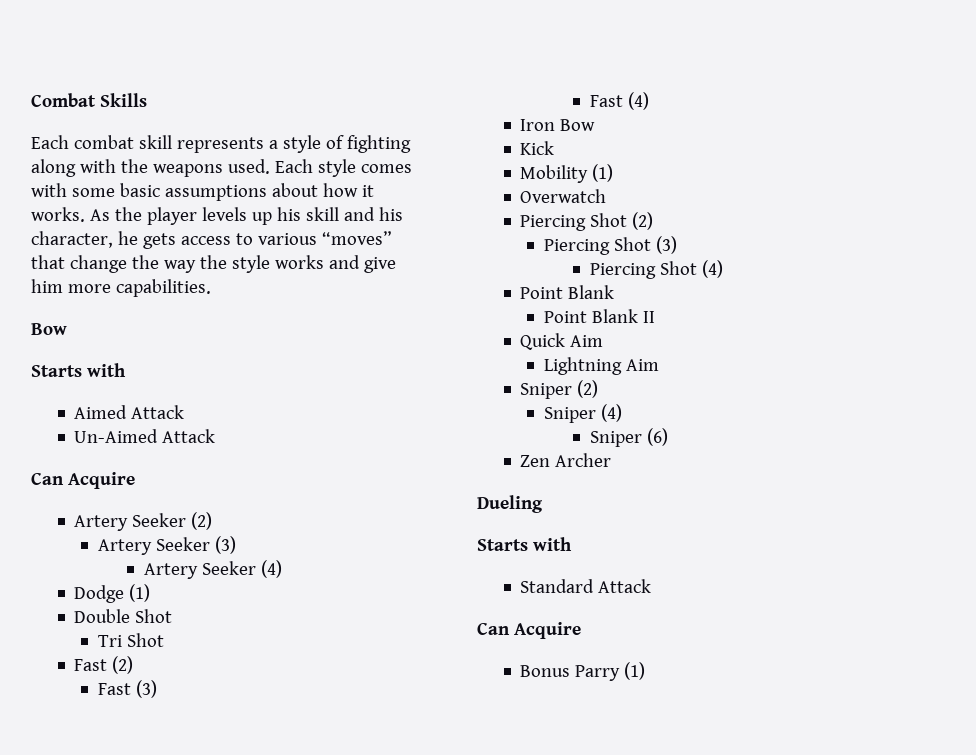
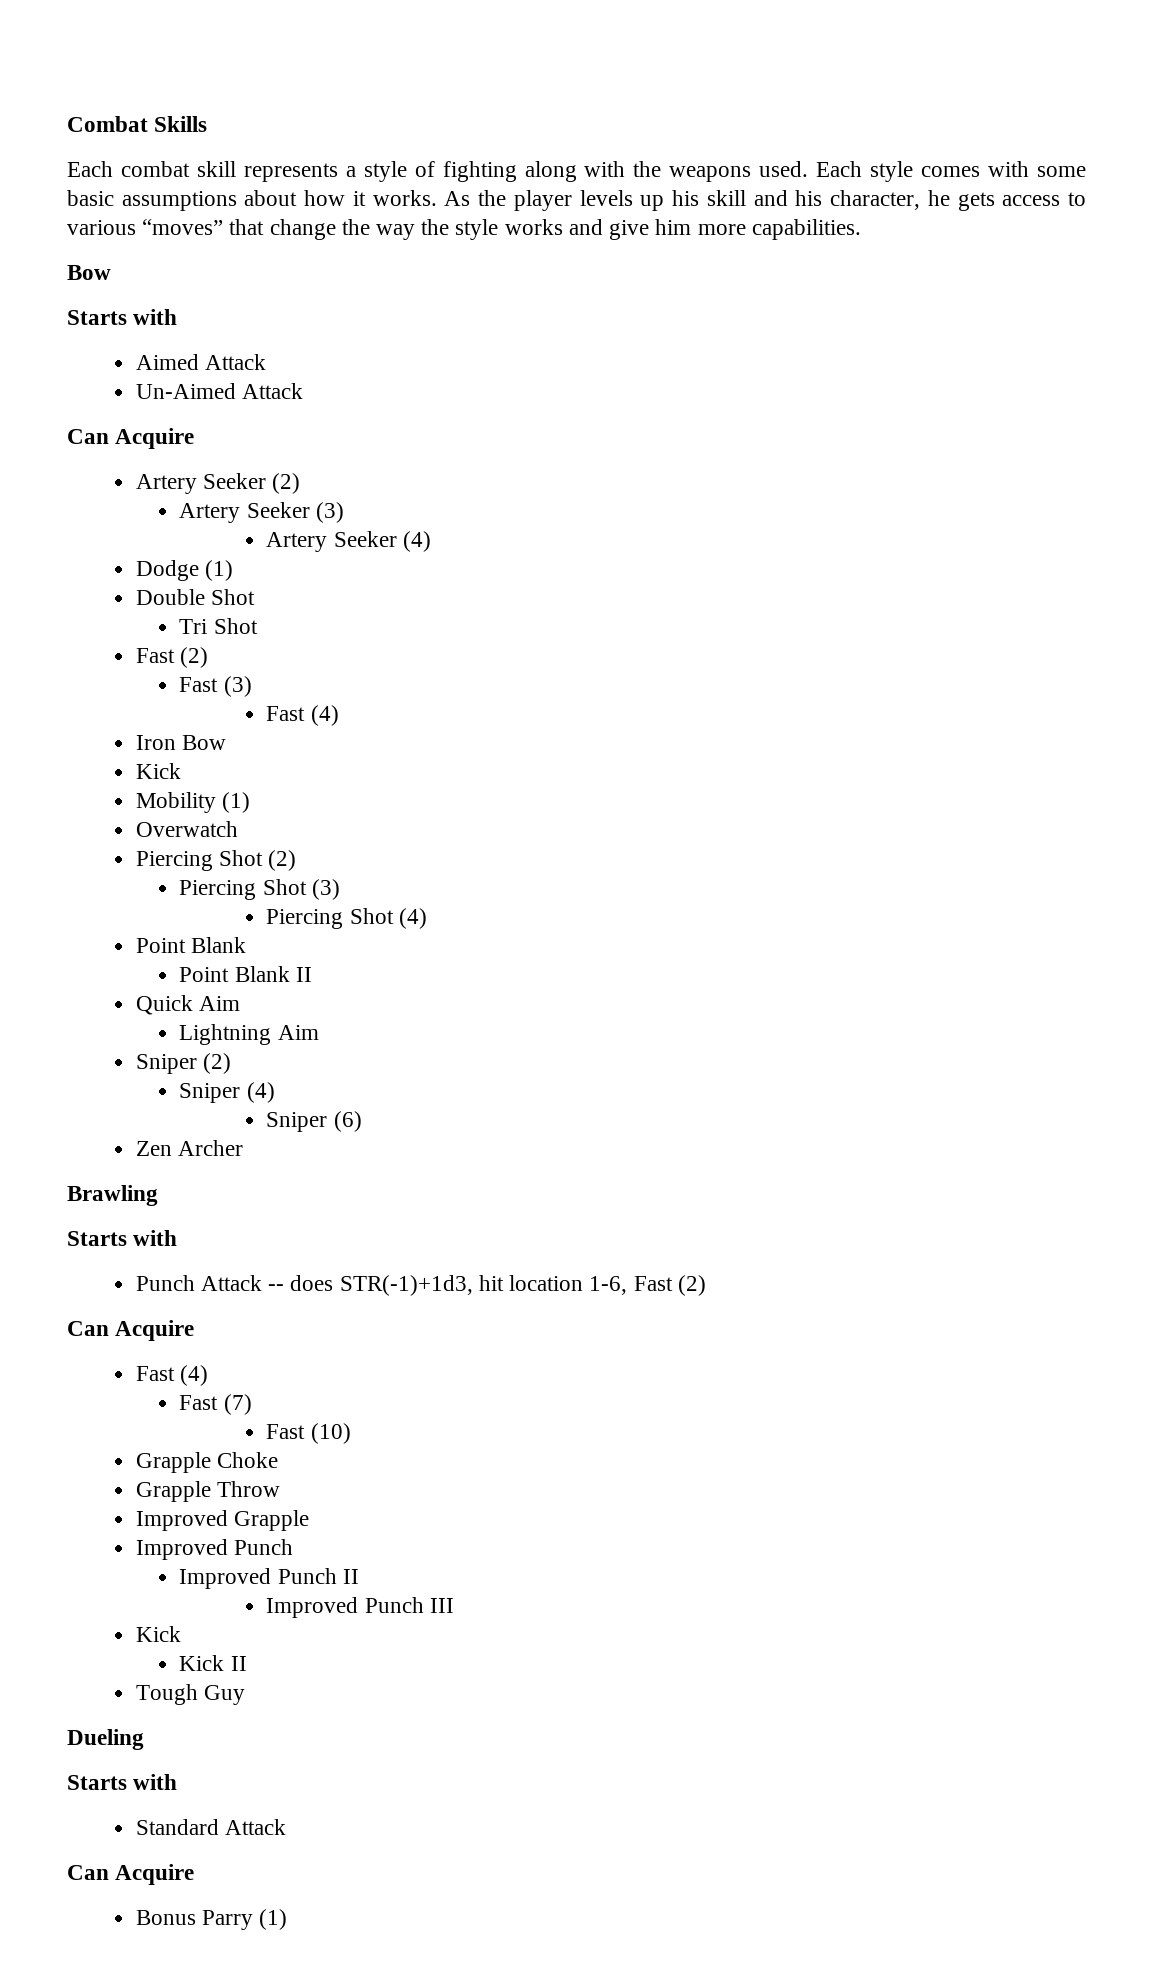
+ Brawling
+ Starts with
+ Punch Attack -- does STR(-1)+1d3, hit location 1-6, Fast (2)
+ Can Acquire
+ Fast (4)
+ Fast (7)
+ Fast (10)
+ Grapple Choke
+ Grapple Throw
+ Improved Grapple
+ Improved Punch
+ Improved Punch II
+ Improved Punch III
+ Kick
+ Kick II
+ Tough Guy

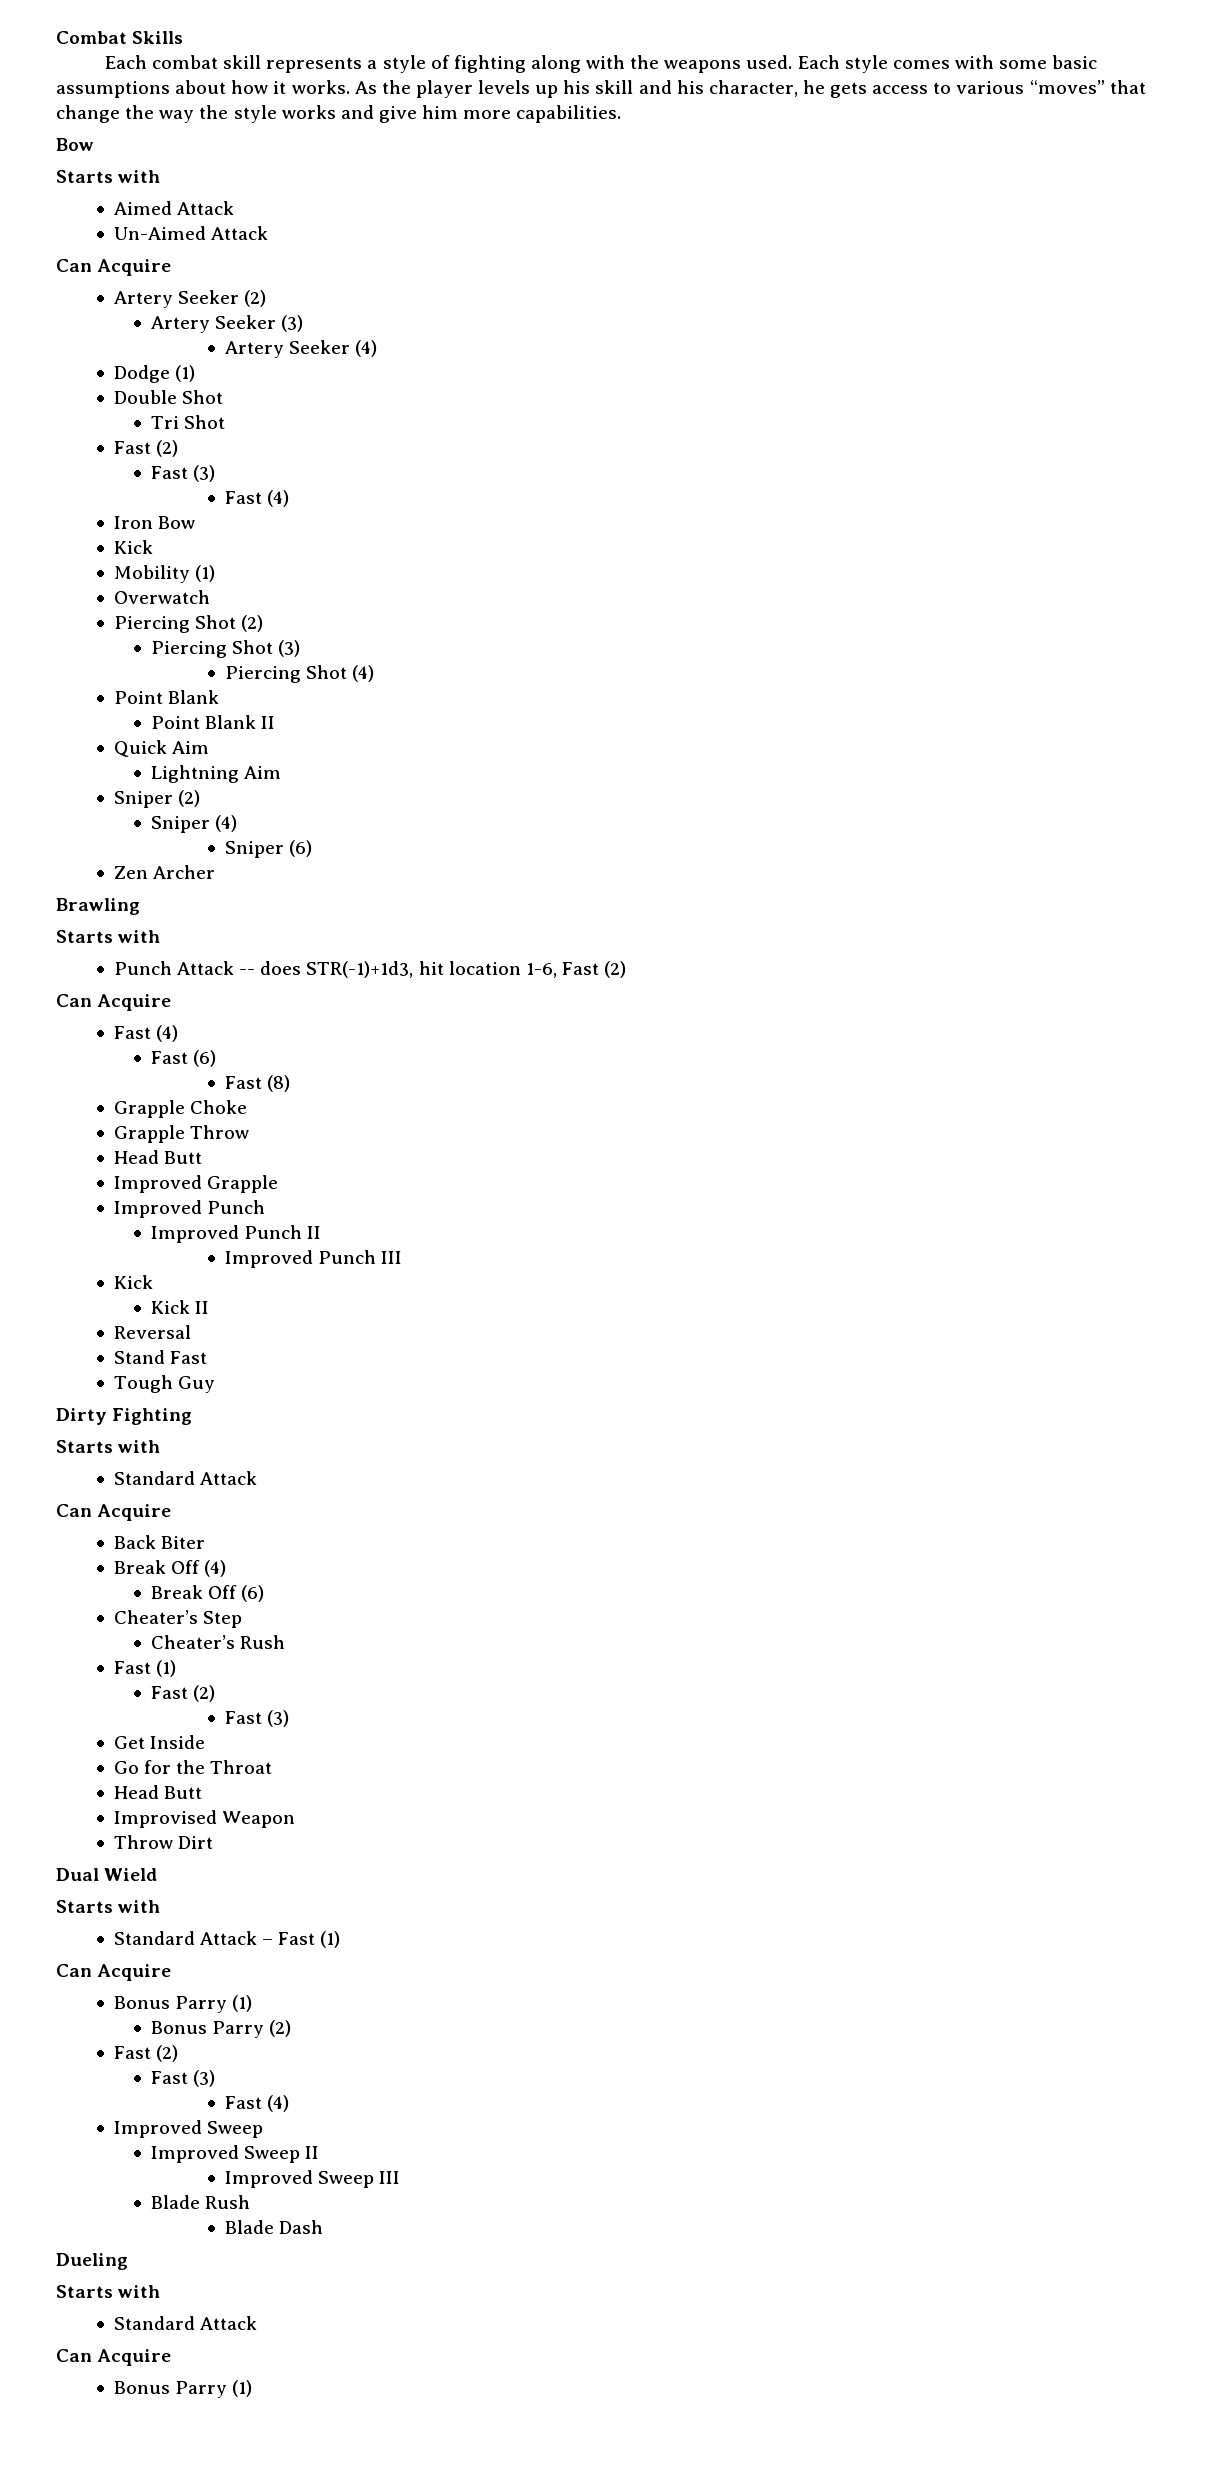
- Fast (7)
- Fast (10)
+ Fast (6)
+ Fast (8)
  Grapple Throw
+ Head Butt
+ Reversal
+ Stand Fast
+ Dirty Fighting
+ Starts with
+ Standard Attack
+ Can Acquire
+ Back Biter
+ Break Off (4)
+ Break Off (6)
+ Cheater’s Step
+ Cheater’s Rush
+ Fast (1)
+ Fast (2)
+ Fast (3)
+ Get Inside
+ Go for the Throat
+ Head Butt
+ Improvised Weapon
+ Throw Dirt
+ Dual Wield
+ Starts with
+ Standard Attack – Fast (1)
+ Can Acquire
+ Bonus Parry (1)
+ Bonus Parry (2)
+ Fast (2)
+ Fast (3)
+ Fast (4)
+ Improved Sweep
+ Improved Sweep II
+ Improved Sweep III
+ Blade Rush
+ Blade Dash

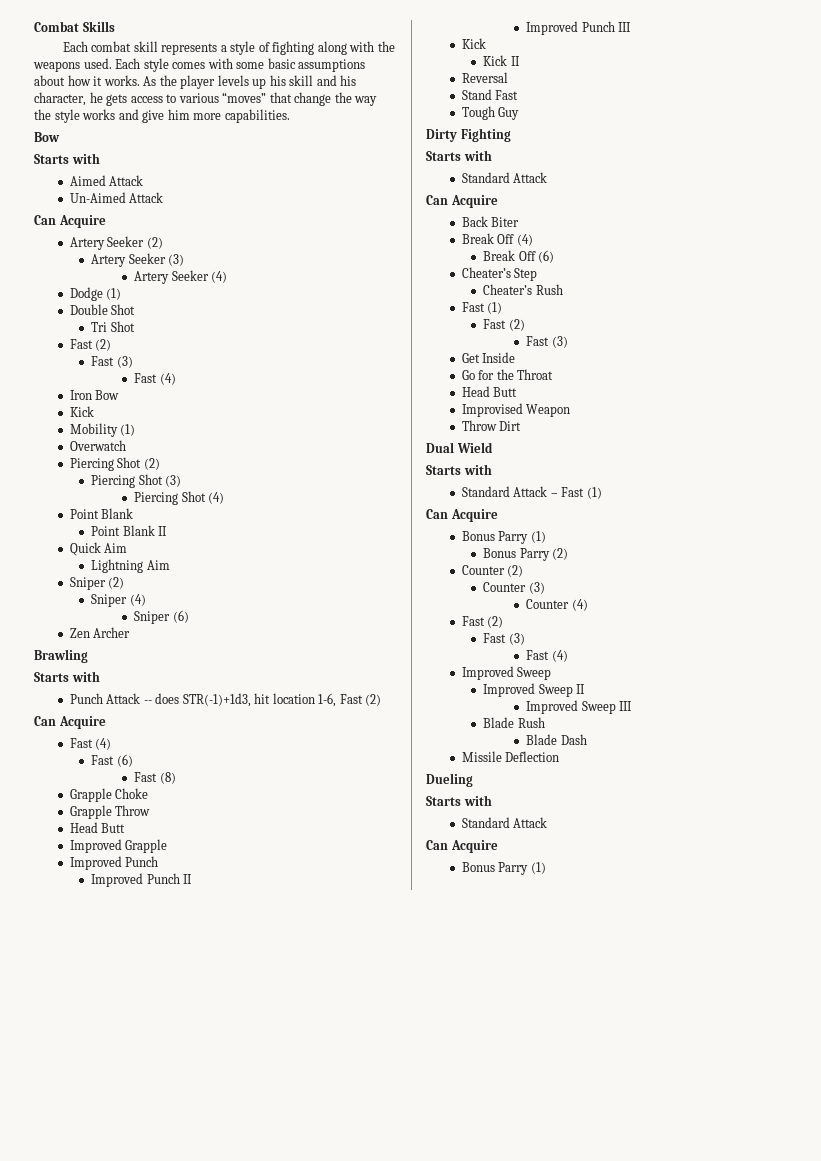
+ Counter (2)
+ Counter (3)
+ Counter (4)
+ Missile Deflection

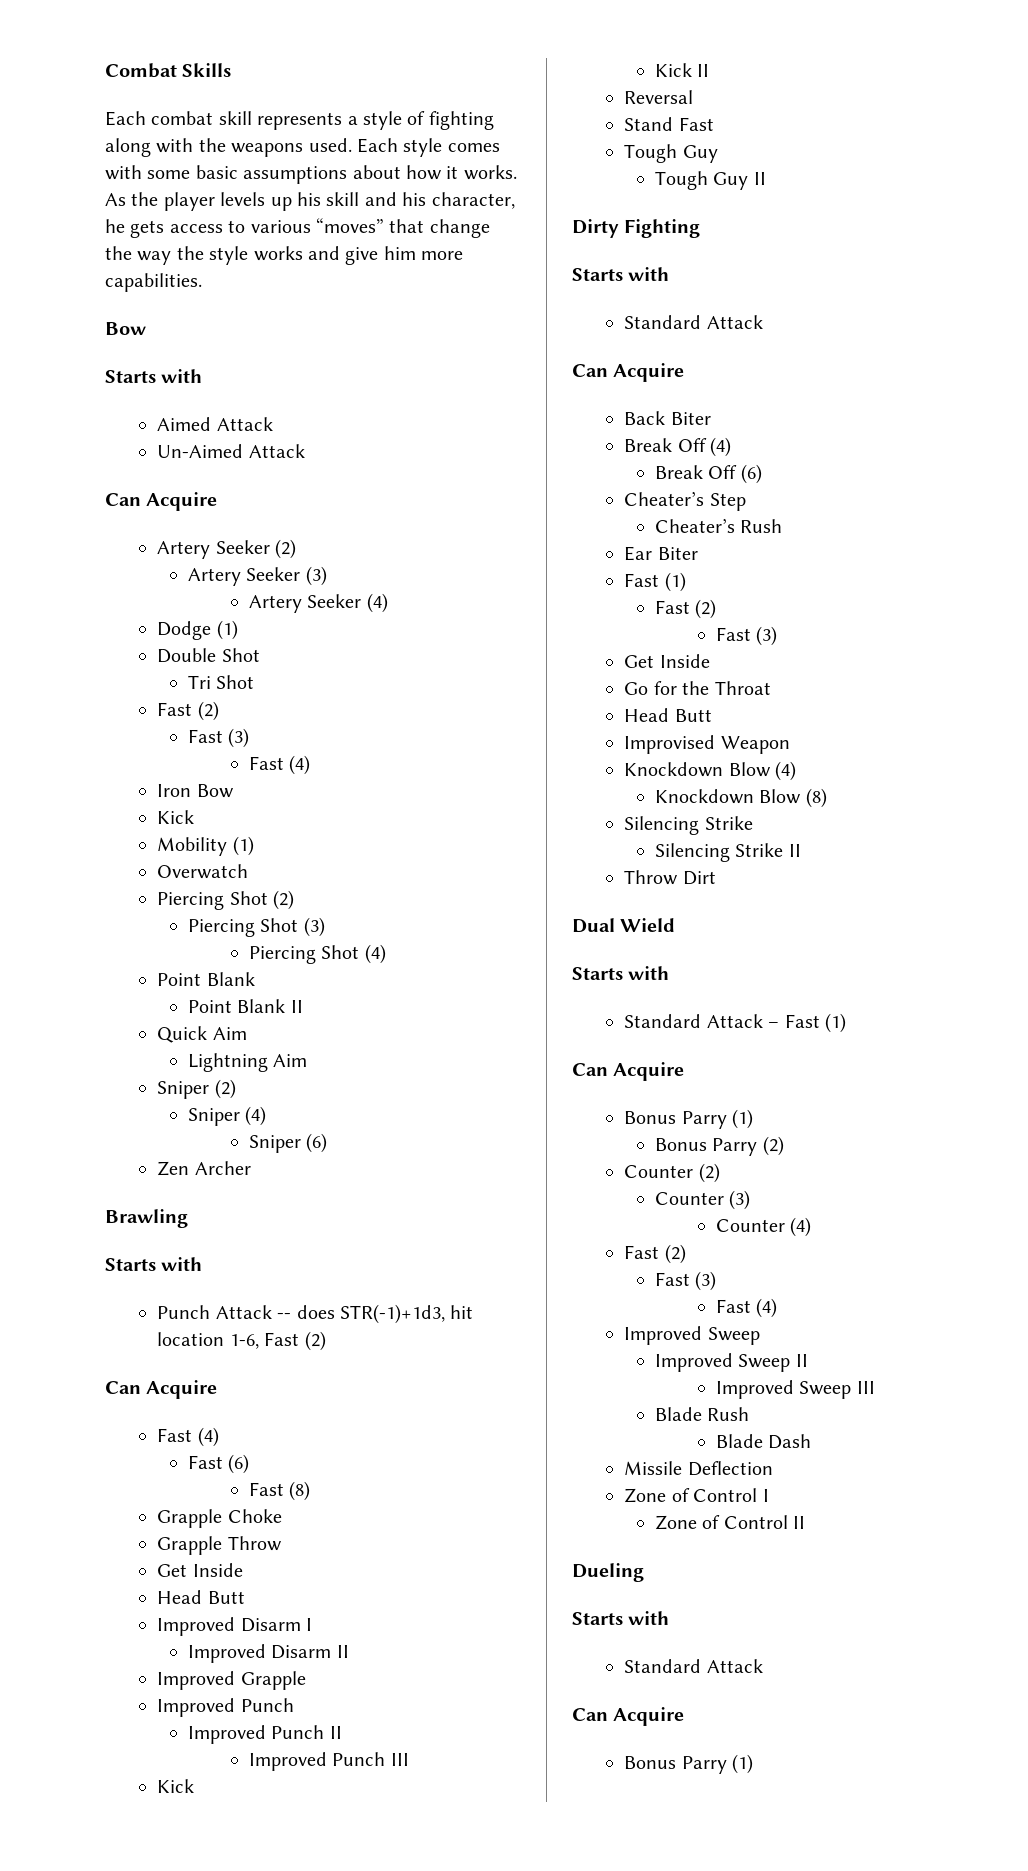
  Grapple Throw
+ Get Inside
  Head Butt
+ Improved Disarm I
+ Improved Disarm II
+ Tough Guy II
+ Ear Biter
+ Knockdown Blow (4)
+ Knockdown Blow (8)
+ Silencing Strike
+ Silencing Strike II
+ Zone of Control I
+ Zone of Control II

